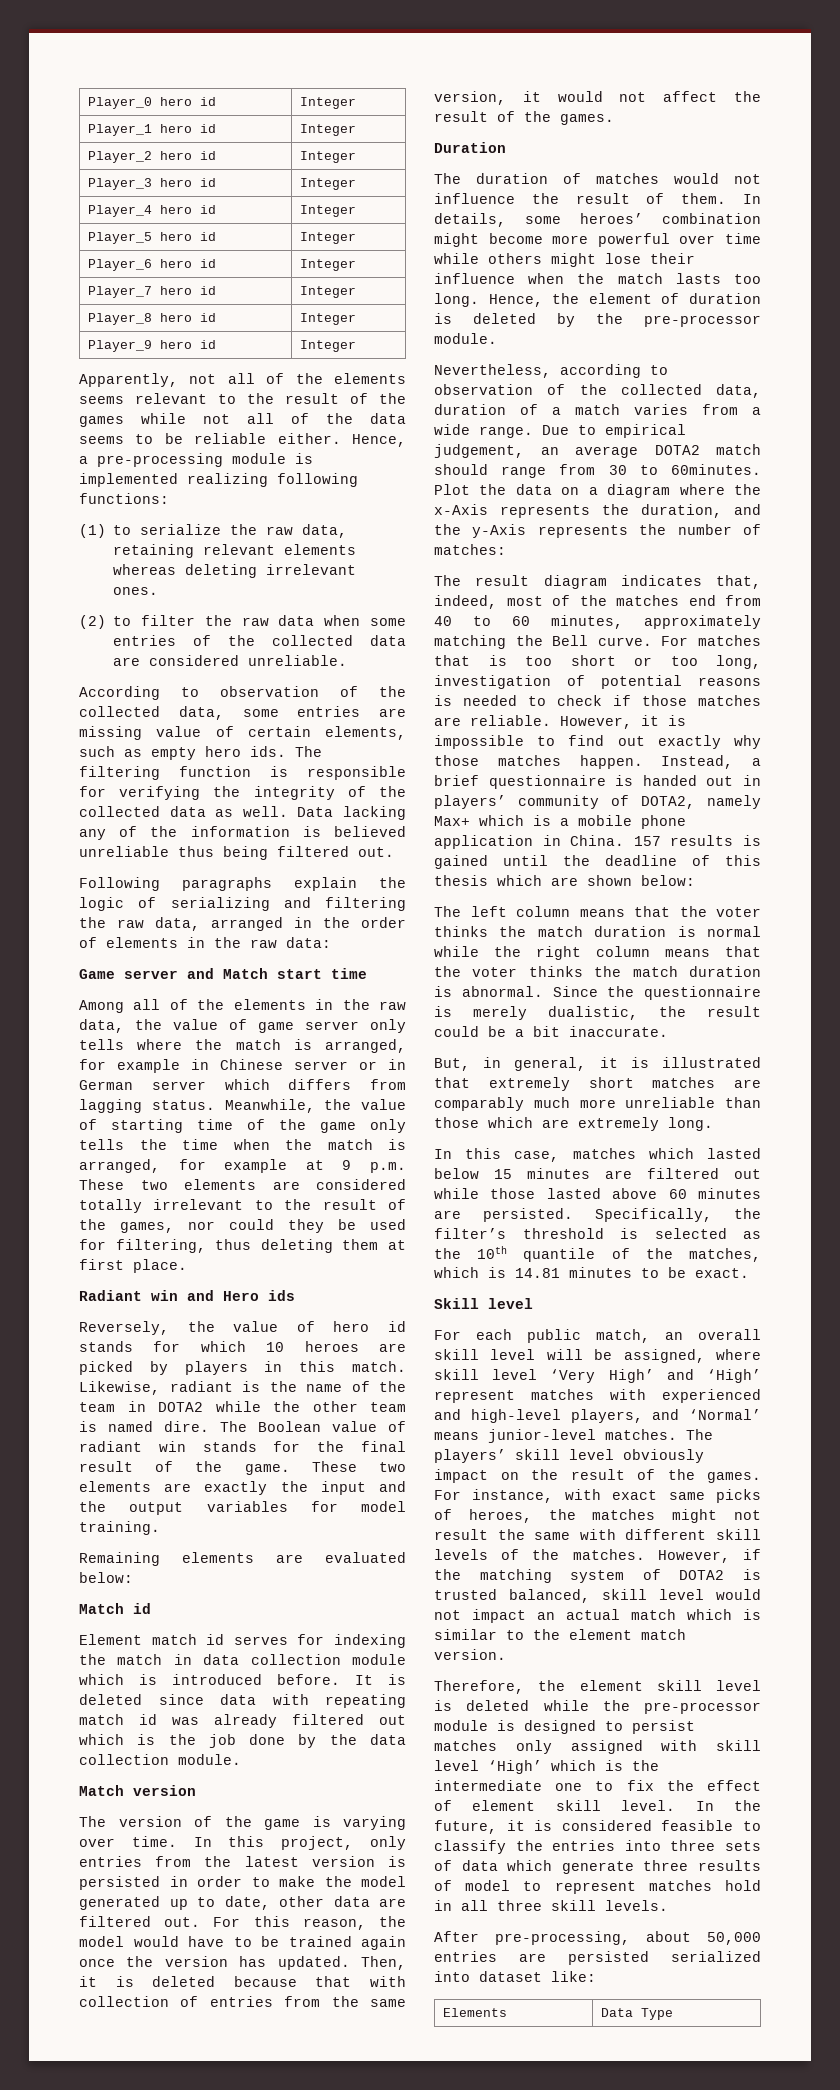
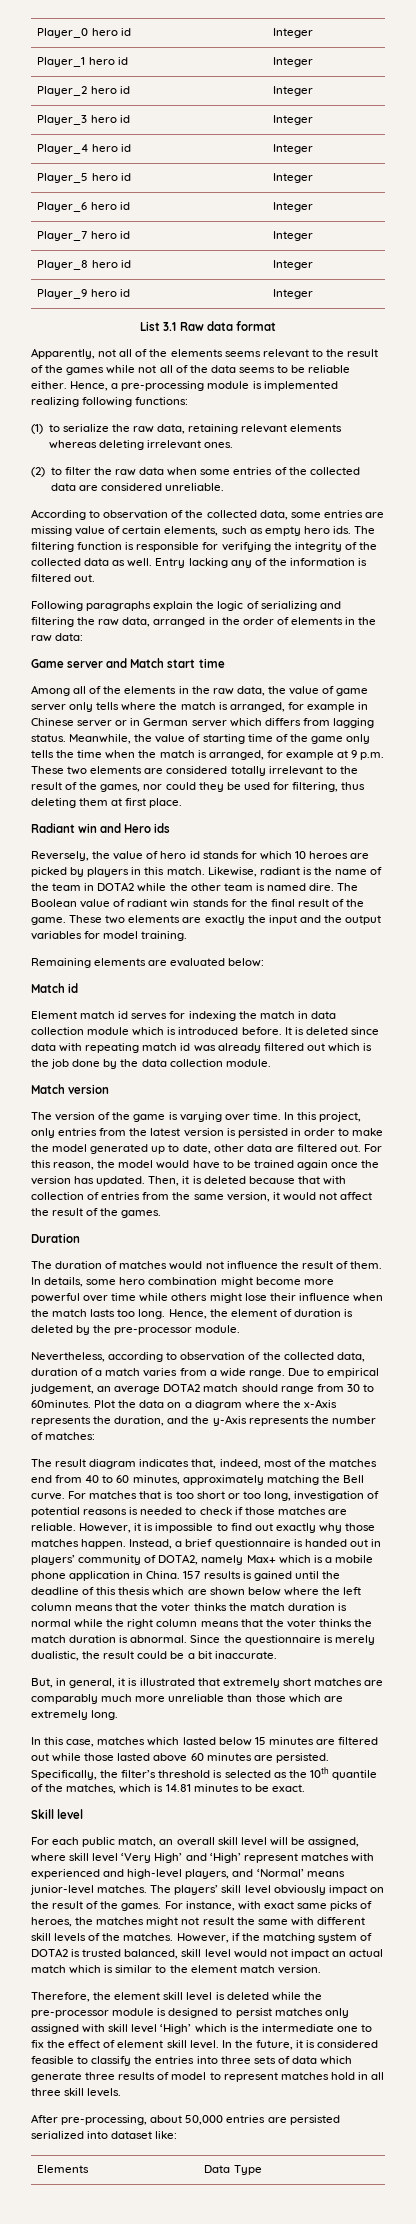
+ List 3.1 Raw data format
- Data lacking any of the information is believed unreliable thus being filtered out.
+ Entry lacking any of the information is filtered out.
- In details, some heroes’ combination might become more powerful over time while others might lose their influence when the match lasts too long.
+ In details, some hero combination might become more powerful over time while others might lose their influence when the match lasts too long.
- 157 results is gained until the deadline of this thesis which are shown below:
- The left column means that the voter thinks the match duration is normal while the right column means that the voter thinks the match duration is abnormal.
+ 157 results is gained until the deadline of this thesis which are shown below where the left column means that the voter thinks the match duration is normal while the right column means that the voter thinks the match duration is abnormal.

